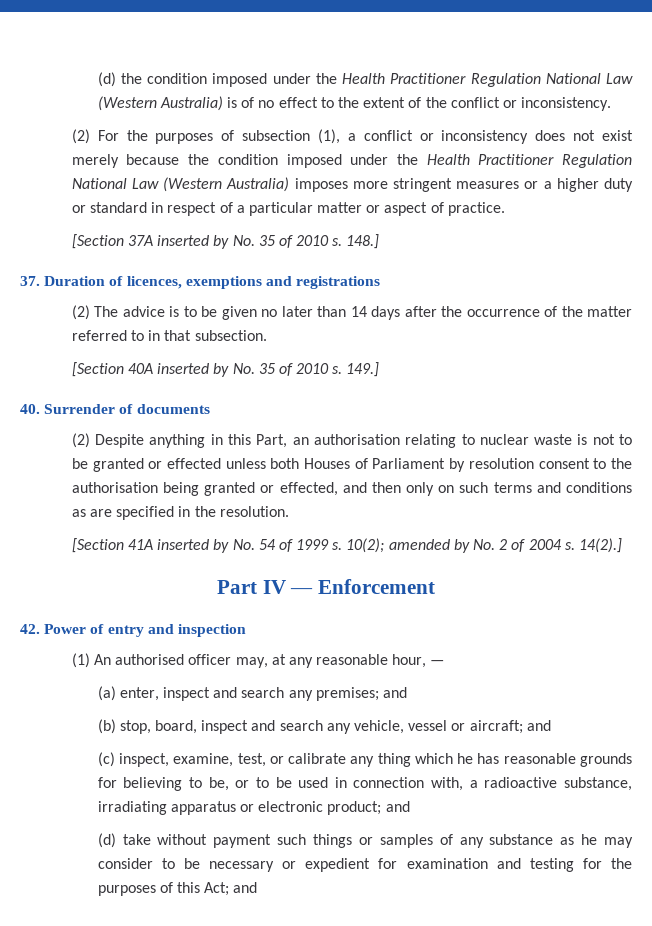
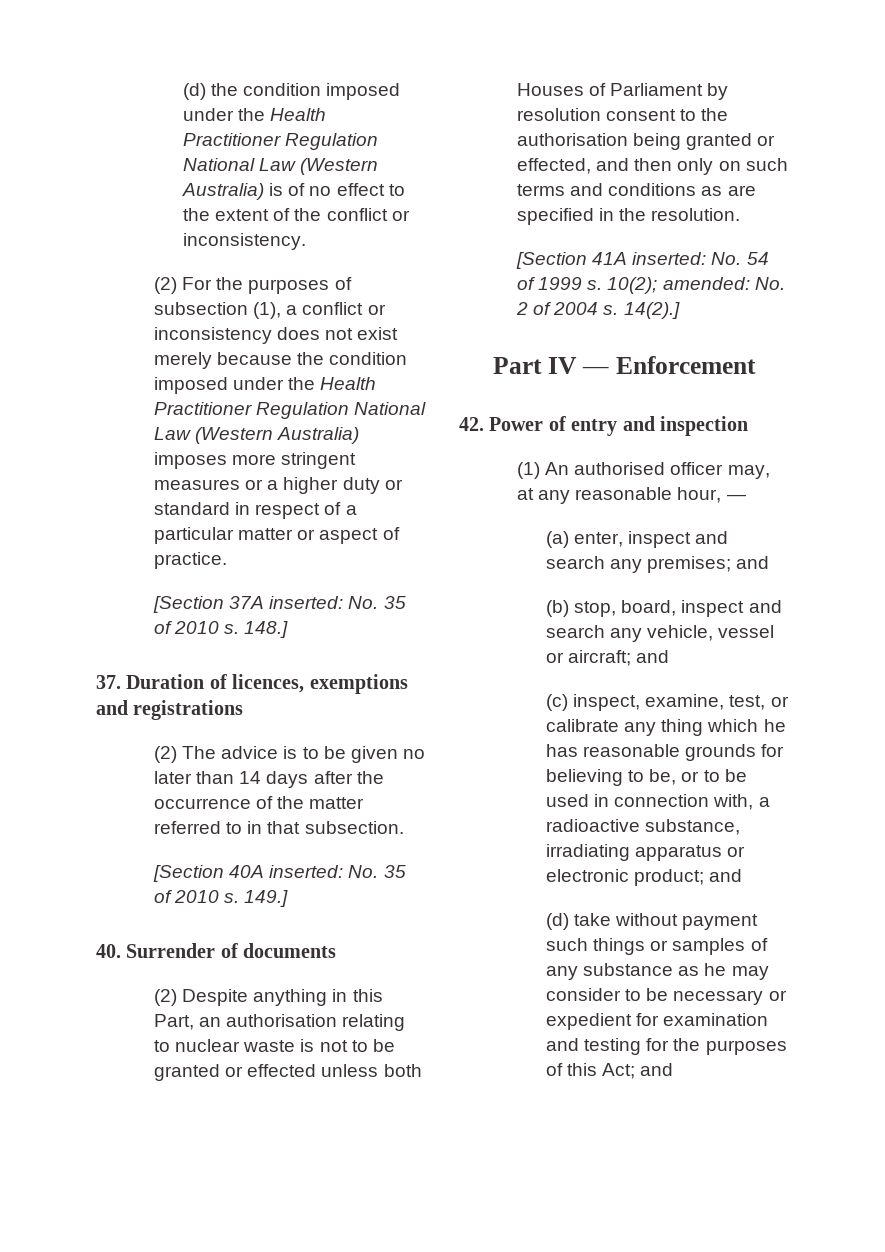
- [Section 37A inserted by No. 35 of 2010 s.
+ [Section 37A inserted: No. 35 of 2010 s.
- [Section 40A inserted by No. 35 of 2010 s.
+ [Section 40A inserted: No. 35 of 2010 s.
- [Section 41A inserted by No. 54 of 1999 s.
+ [Section 41A inserted: No. 54 of 1999 s.
- 10(2); amended by No. 2 of 2004 s.
+ 10(2); amended: No. 2 of 2004 s.

